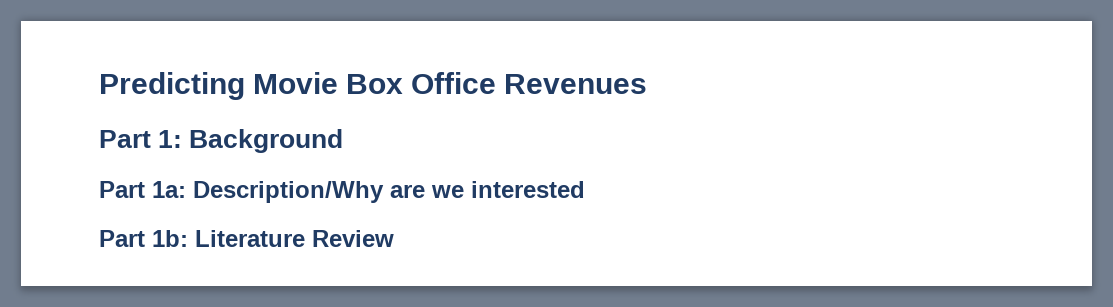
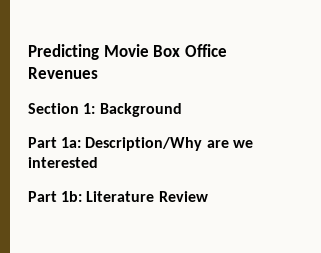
- Part 1: Background
+ Section 1: Background

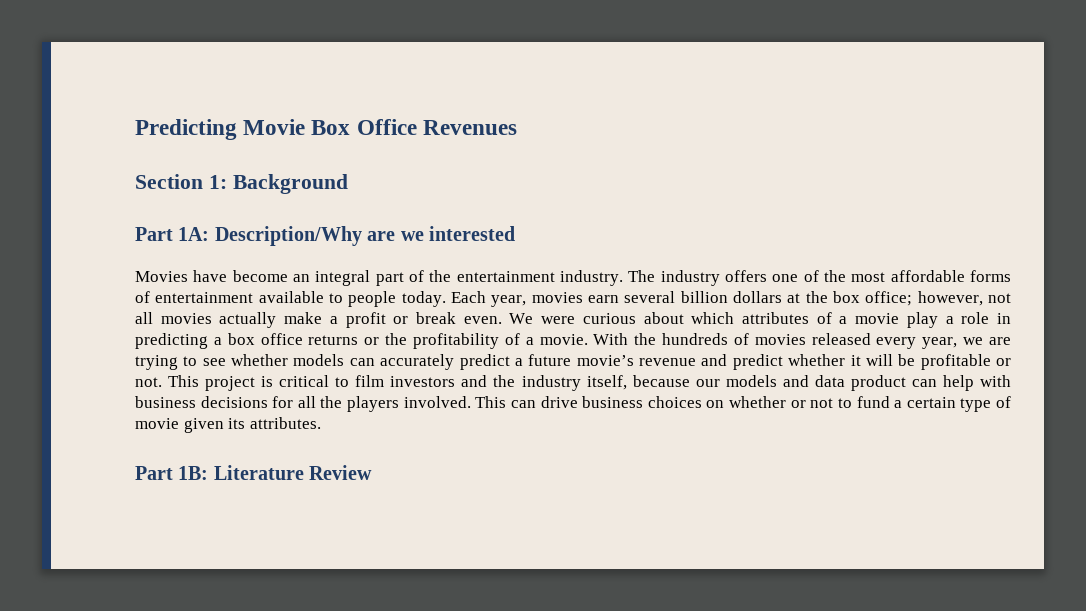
- Part 1a: Description/Why are we interested
+ Part 1A: Description/Why are we interested
- Part 1b: Literature Review
+ Movies have become an integral part of the entertainment industry. The industry offers one of the most affordable forms of entertainment available to people today. Each year, movies earn several billion dollars at the box office; however, not all movies actually make a profit or break even. We were curious about which attributes of a movie play a role in predicting a box office returns or the profitability of a movie. With the hundreds of movies released every year, we are trying to see whether models can accurately predict a future movie’s revenue and predict whether it will be profitable or not. This project is critical to film investors and the industry itself, because our models and data product can help with business decisions for all the players involved. This can drive business choices on whether or not to fund a certain type of movie given its attributes.
+ Part 1B: Literature Review

